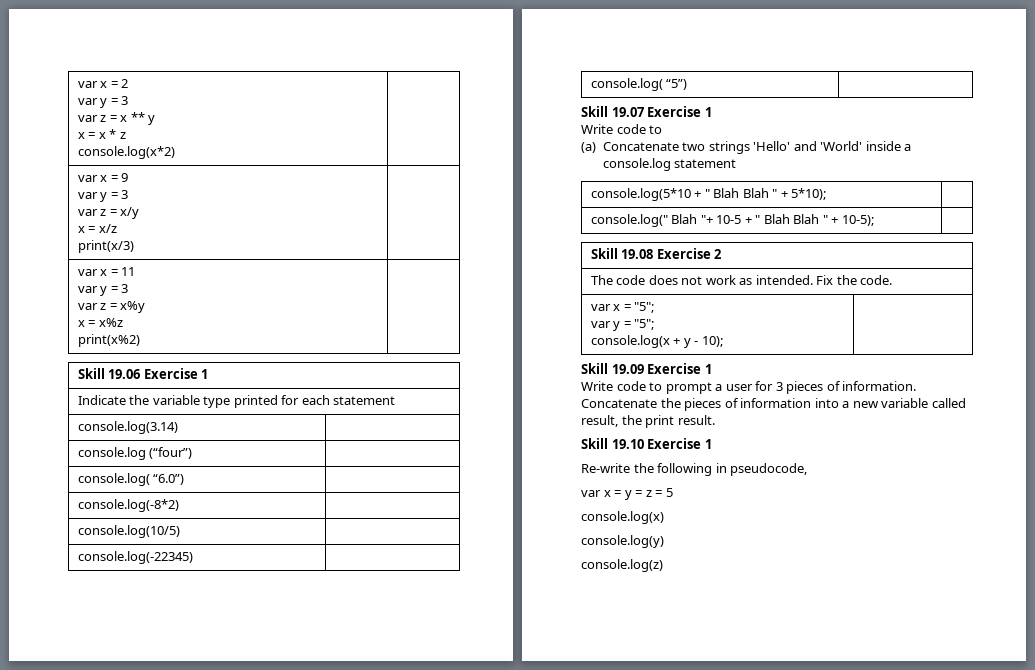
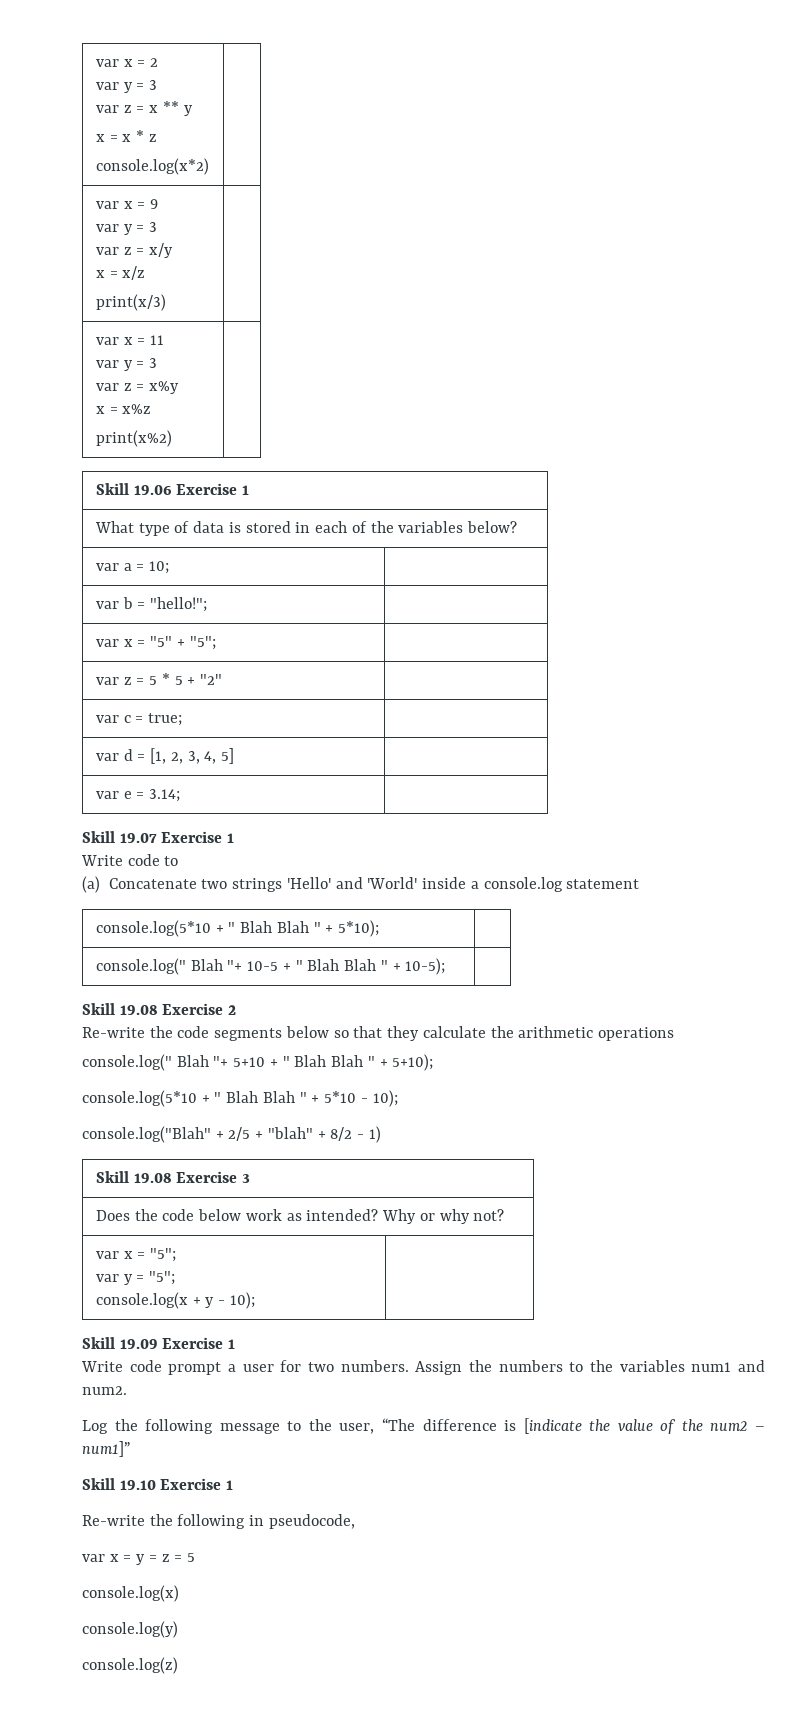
- Indicate the variable type printed for each statement
- console.log(3.14) |
- console.log (“four”) |
- console.log( “6.0”) |
- console.log(-8*2) |
- console.log(10/5) |
- console.log(-22345) |
- console.log( “5”) |
+ What type of data is stored in each of the variables below?
+ var a = 10; |
+ var b = "hello!"; |
+ var x = "5" + "5"; |
+ var z = 5 * 5 + "2" |
+ var c = true; |
+ var d = [1, 2, 3, 4, 5] |
+ var e = 3.14; |
  Skill 19.08 Exercise 2
- The code does not work as intended. Fix the code.
+ Re-write the code segments below so that they calculate the arithmetic operations
+ console.log(" Blah "+ 5+10 + " Blah Blah " + 5+10);
+ console.log(5*10 + " Blah Blah " + 5*10 - 10);
+ console.log("Blah" + 2/5 + "blah" + 8/2 - 1)
+ Skill 19.08 Exercise 3
+ Does the code below work as intended? Why or why not?
- Write code to prompt a user for 3 pieces of information. Concatenate the pieces of information into a new variable called result, the print result.
+ Write code prompt a user for two numbers. Assign the numbers to the variables num1 and num2.
+ Log the following message to the user, “The difference is [indicate the value of the num2 – num1]”

